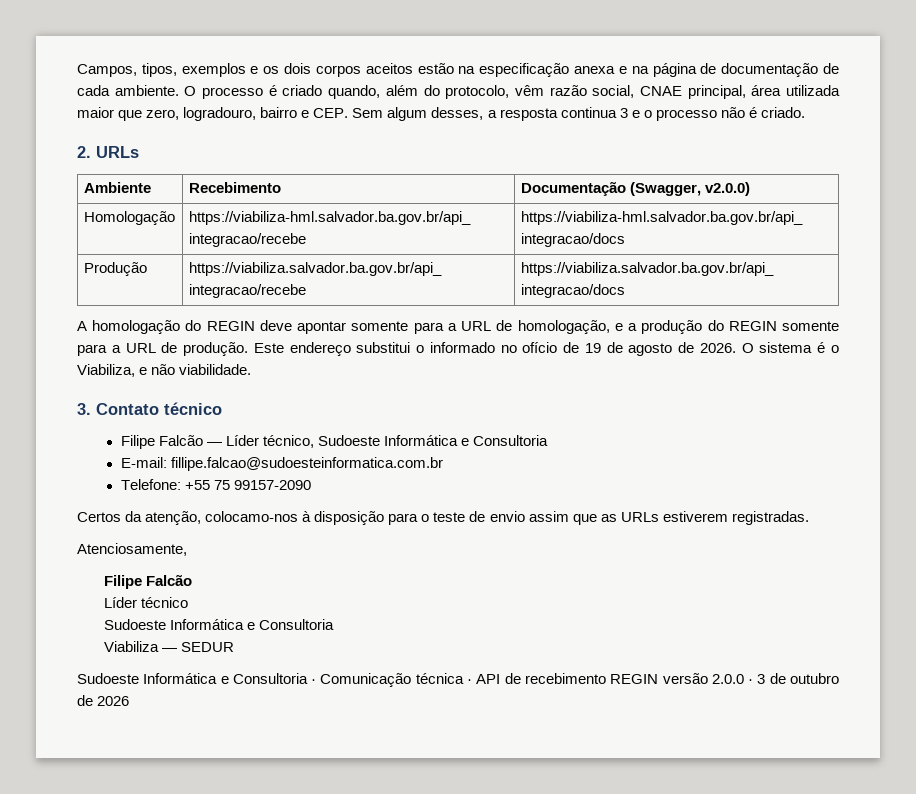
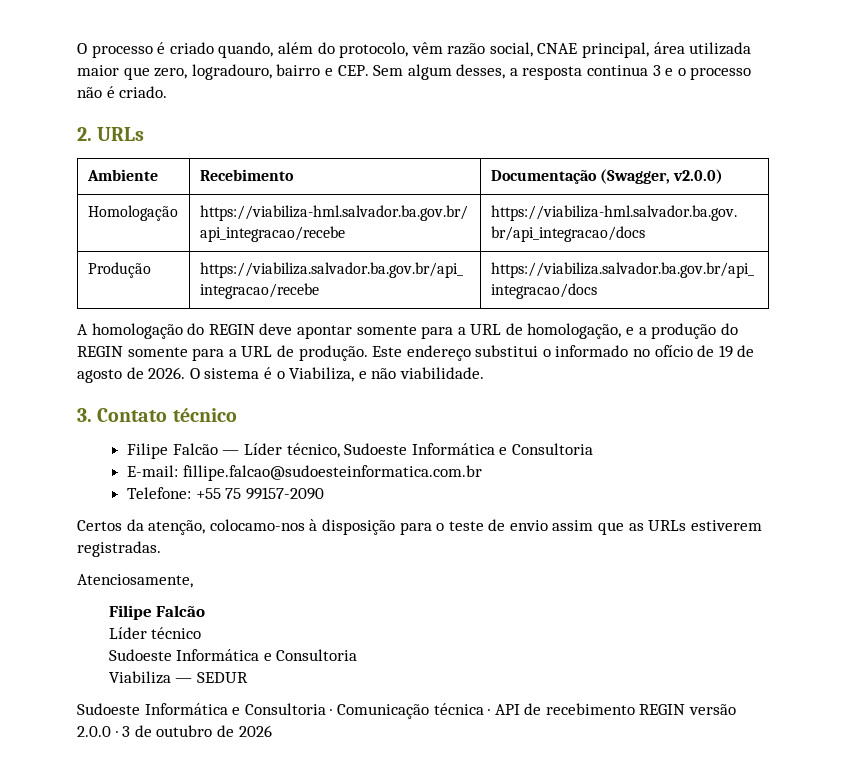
- Campos, tipos, exemplos e os dois corpos aceitos estão na especificação anexa e na página de documentação de cada ambiente.

